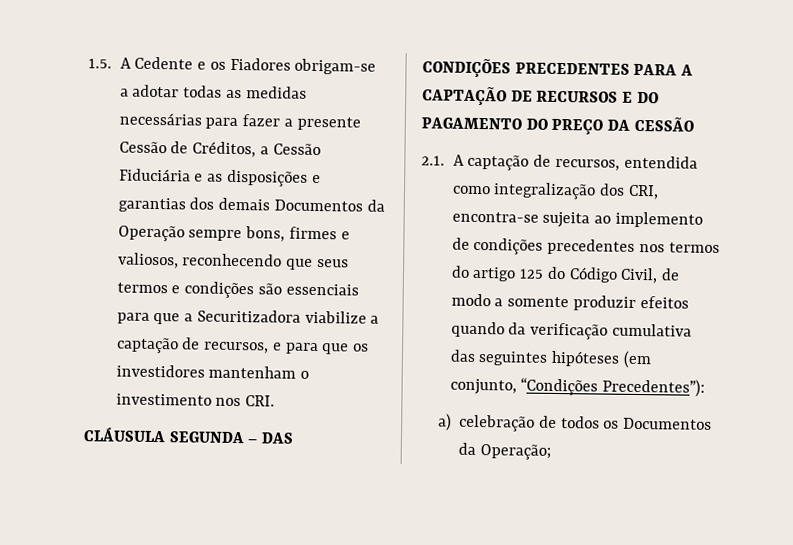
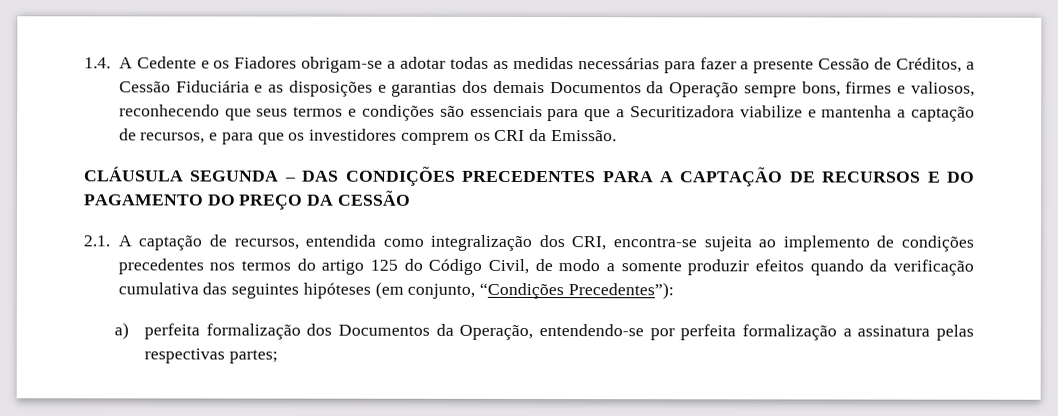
- 1.5. A Cedente e os Fiadores obrigam-se a adotar todas as medidas necessárias para fazer a presente Cessão de Créditos, a Cessão Fiduciária e as disposições e garantias dos demais Documentos da Operação sempre bons, firmes e valiosos, reconhecendo que seus termos e condições são essenciais para que a Securitizadora viabilize a captação de recursos, e para que os investidores mantenham o investimento nos CRI.
+ 1.4. A Cedente e os Fiadores obrigam-se a adotar todas as medidas necessárias para fazer a presente Cessão de Créditos, a Cessão Fiduciária e as disposições e garantias dos demais Documentos da Operação sempre bons, firmes e valiosos, reconhecendo que seus termos e condições são essenciais para que a Securitizadora viabilize e mantenha a captação de recursos, e para que os investidores comprem os CRI da Emissão.
- a) celebração de todos os Documentos da Operação;
+ a) perfeita formalização dos Documentos da Operação, entendendo-se por perfeita formalização a assinatura pelas respectivas partes;

